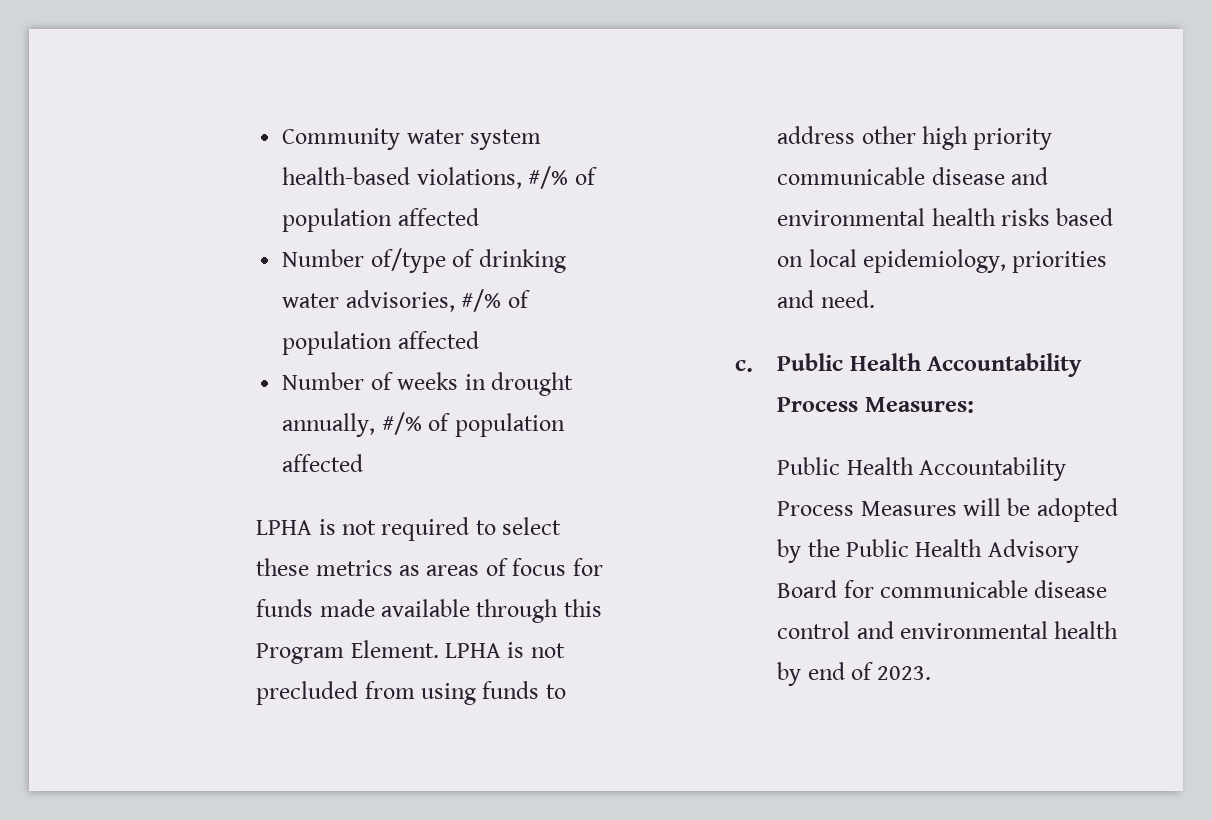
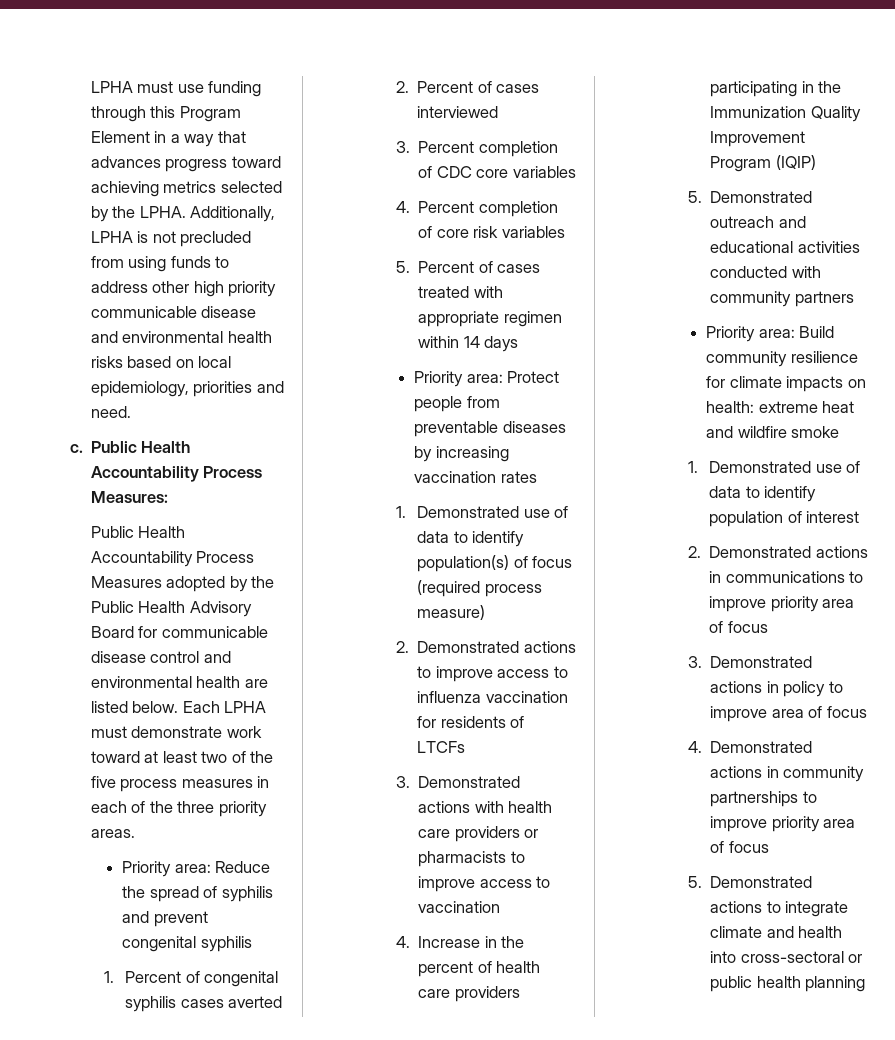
- Community water system health-based violations, #/% of population affected
- Number of/type of drinking water advisories, #/% of population affected
- Number of weeks in drought annually, #/% of population affected
- LPHA is not required to select these metrics as areas of focus for funds made available through this Program Element. LPHA is not precluded from using funds to address other high priority communicable disease and environmental health risks based on local epidemiology, priorities and need.
+ LPHA must use funding through this Program Element in a way that advances progress toward achieving metrics selected by the LPHA. Additionally, LPHA is not precluded from using funds to address other high priority communicable disease and environmental health risks based on local epidemiology, priorities and need.
- Public Health Accountability Process Measures will be adopted by the Public Health Advisory Board for communicable disease control and environmental health by end of 2023.
+ Public Health Accountability Process Measures adopted by the Public Health Advisory Board for communicable disease control and environmental health are listed below. Each LPHA must demonstrate work toward at least two of the five process measures in each of the three priority areas.
+ Priority area: Reduce the spread of syphilis and prevent congenital syphilis
+ 1. Percent of congenital syphilis cases averted
+ 2. Percent of cases interviewed
+ 3. Percent completion of CDC core variables
+ 4. Percent completion of core risk variables
+ 5. Percent of cases treated with appropriate regimen within 14 days
+ Priority area: Protect people from preventable diseases by increasing vaccination rates
+ 1. Demonstrated use of data to identify population(s) of focus (required process measure)
+ 2. Demonstrated actions to improve access to influenza vaccination for residents of LTCFs
+ 3. Demonstrated actions with health care providers or pharmacists to improve access to vaccination
+ 4. Increase in the percent of health care providers participating in the Immunization Quality Improvement Program (IQIP)
+ 5. Demonstrated outreach and educational activities conducted with community partners
+ Priority area: Build community resilience for climate impacts on health: extreme heat and wildfire smoke
+ 1. Demonstrated use of data to identify population of interest
+ 2. Demonstrated actions in communications to improve priority area of focus
+ 3. Demonstrated actions in policy to improve area of focus
+ 4. Demonstrated actions in community partnerships to improve priority area of focus
+ 5. Demonstrated actions to integrate climate and health into cross-sectoral or public health planning

